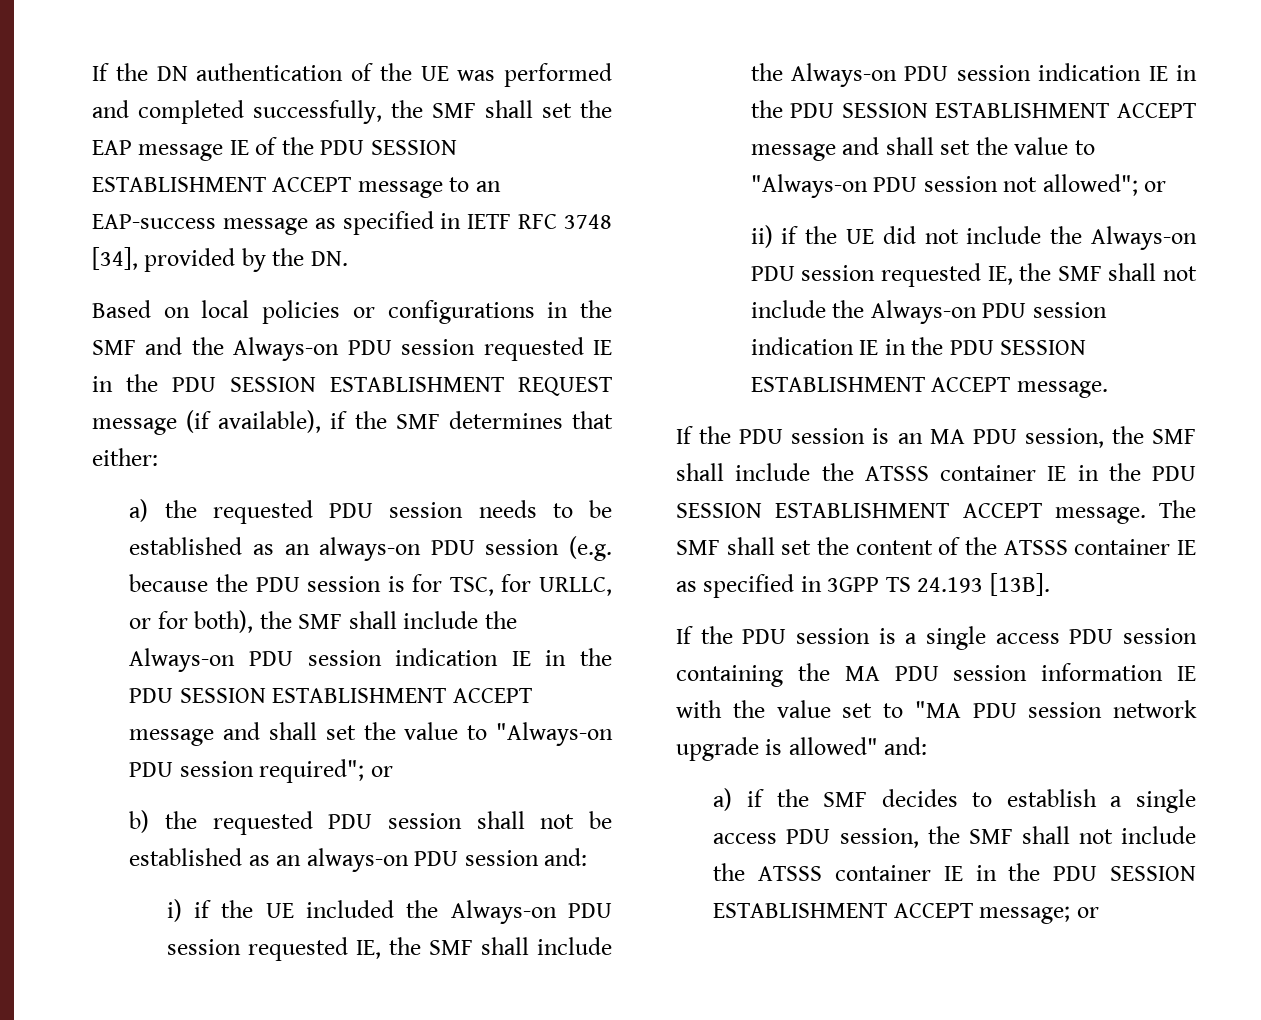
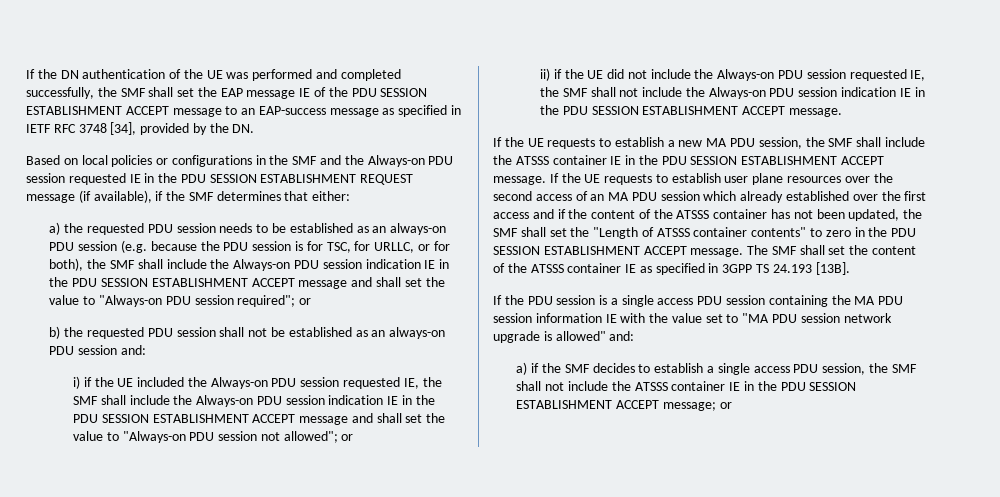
- If the PDU session is an MA PDU session, the SMF shall include the ATSSS container IE in the PDU SESSION ESTABLISHMENT ACCEPT message.
+ If the UE requests to establish a new MA PDU session, the SMF shall include the ATSSS container IE in the PDU SESSION ESTABLISHMENT ACCEPT message.
+ If the UE requests to establish user plane resources over the second access of an MA PDU session which already established over the first access and if the content of the ATSSS container has not been updated, the SMF shall set the "Length of ATSSS container contents" to zero in the PDU SESSION ESTABLISHMENT ACCEPT message.

